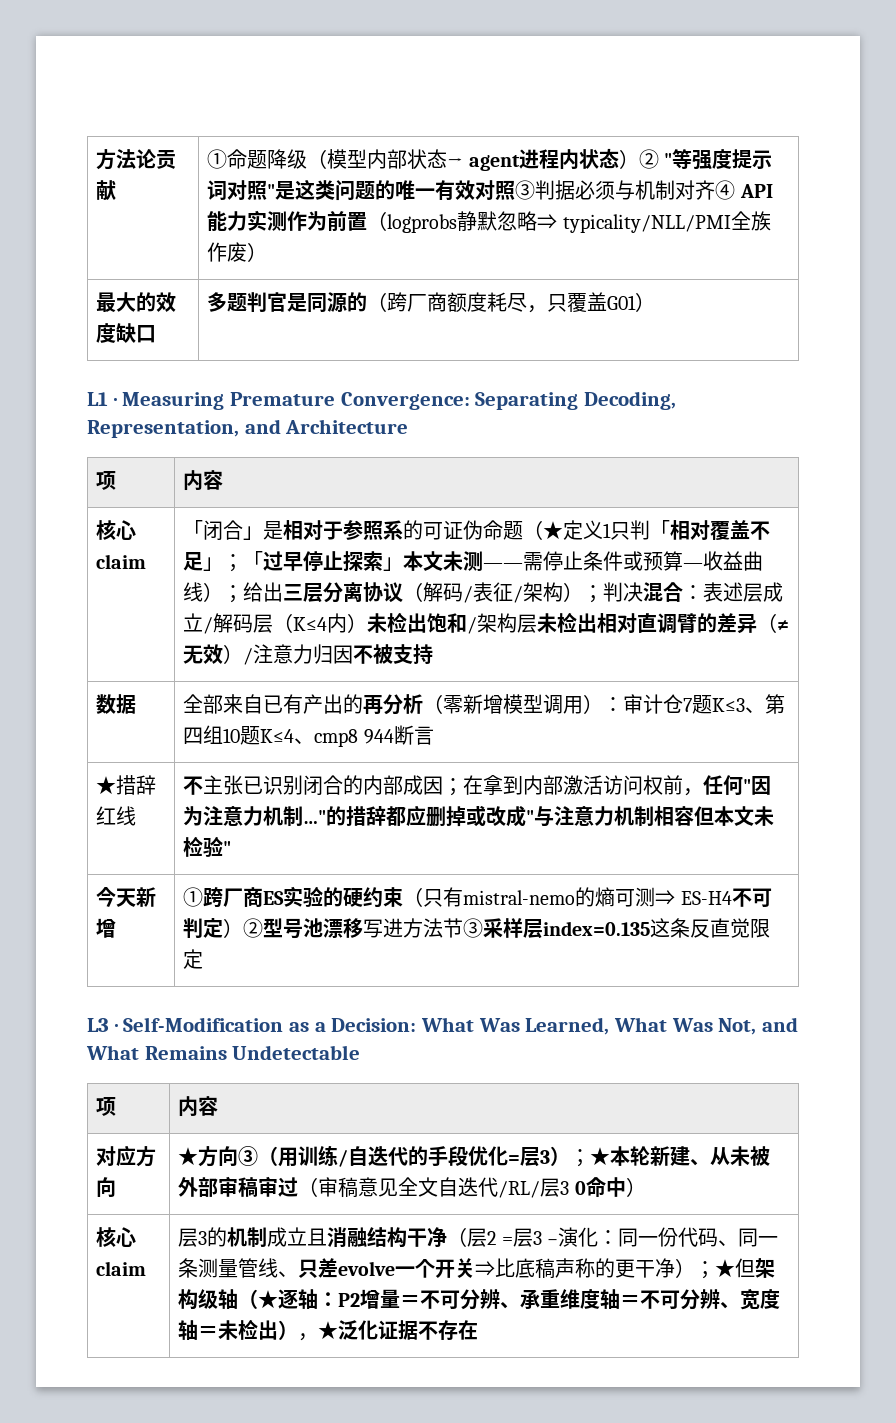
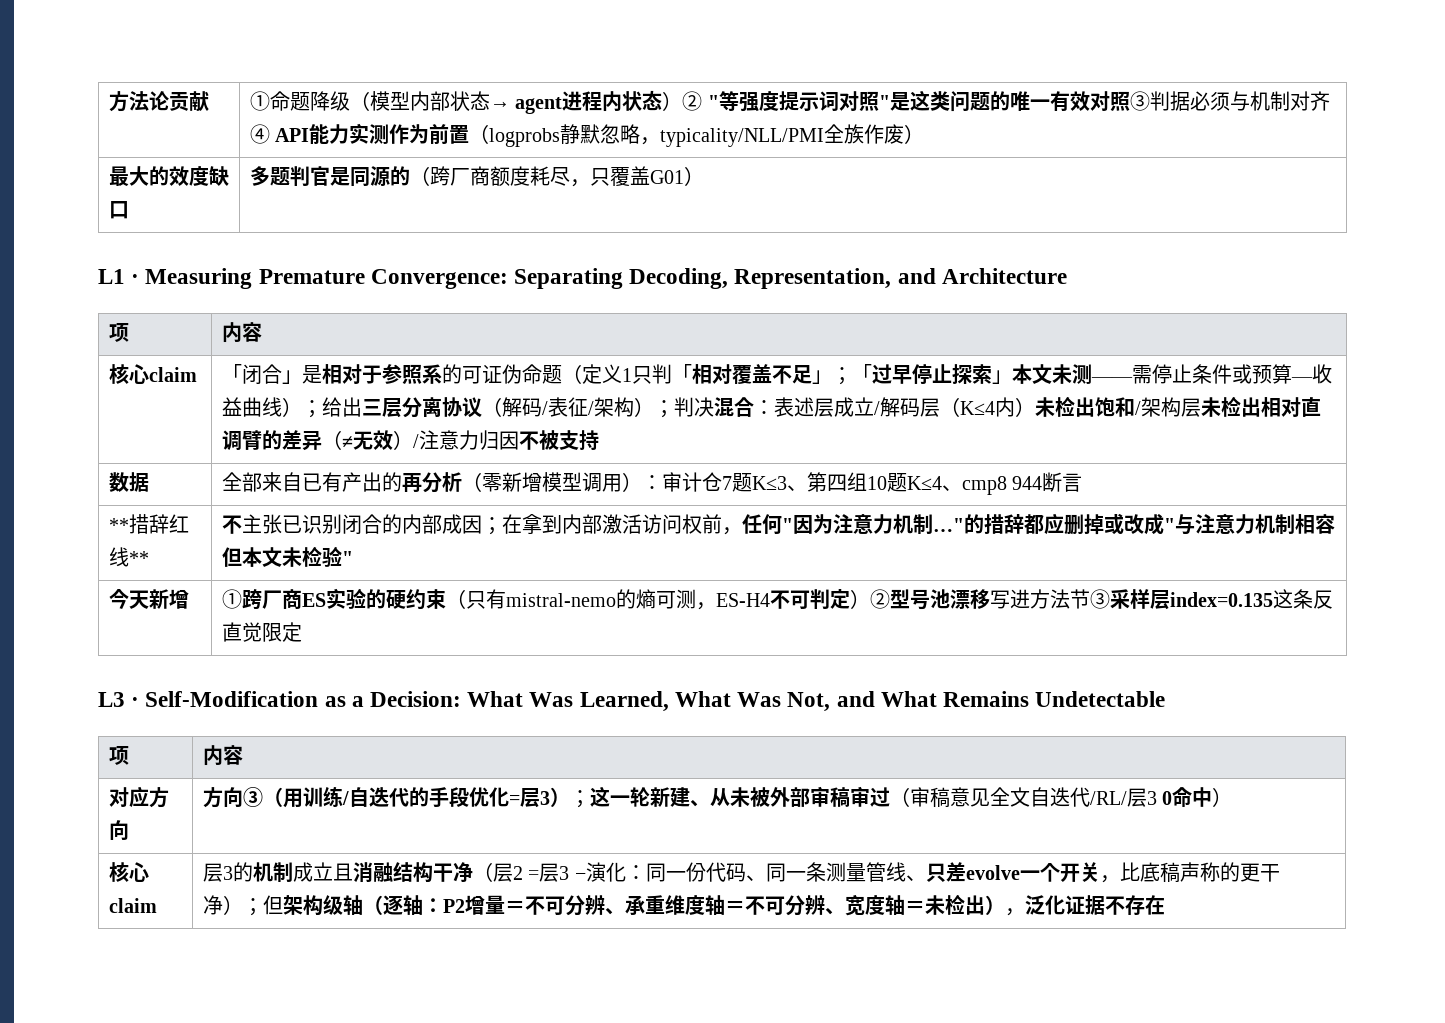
- ①命题降级（模型内部状态→ agent进程内状态）② "等强度提示词对照"是这类问题的唯一有效对照③判据必须与机制对齐④ API能力实测作为前置（logprobs静默忽略⇒ typicality/NLL/PMI全族作废）
+ ①命题降级（模型内部状态→ agent进程内状态）② "等强度提示词对照"是这类问题的唯一有效对照③判据必须与机制对齐④ API能力实测作为前置（logprobs静默忽略，typicality/NLL/PMI全族作废）
- 「闭合」是相对于参照系的可证伪命题（★定义1只判「相对覆盖不足」；
+ 「闭合」是相对于参照系的可证伪命题（定义1只判「相对覆盖不足」；
- ★措辞红线 | 不主张已识别闭合的内部成因；在拿到内部激活访问权前，任何"因为注意力机制…"的措辞都应删掉或改成"与注意力机制相容但本文未检验"
+ **措辞红线** | 不主张已识别闭合的内部成因；在拿到内部激活访问权前，任何"因为注意力机制…"的措辞都应删掉或改成"与注意力机制相容但本文未检验"
- 今天新增 | ①跨厂商ES实验的硬约束（只有mistral-nemo的熵可测⇒ ES-H4不可判定）②型号池漂移写进方法节③采样层index=0.135这条反直觉限定
+ 今天新增 | ①跨厂商ES实验的硬约束（只有mistral-nemo的熵可测，ES-H4不可判定）②型号池漂移写进方法节③采样层index=0.135这条反直觉限定
- 对应方向 | ★方向③（用训练/自迭代的手段优化=层3）；★本轮新建、从未被外部审稿审过（审稿意见全文自迭代/RL/层3 0命中）
+ 对应方向 | 方向③（用训练/自迭代的手段优化=层3）；这一轮新建、从未被外部审稿审过（审稿意见全文自迭代/RL/层3 0命中）
- 层3的机制成立且消融结构干净（层2 =层3 −演化：同一份代码、同一条测量管线、只差evolve一个开关⇒比底稿声称的更干净）；★但架构级轴（★逐轴：P2增量＝不可分辨、承重维度轴＝不可分辨、宽度轴＝未检出），★泛化证据不存在
+ 层3的机制成立且消融结构干净（层2 =层3 −演化：同一份代码、同一条测量管线、只差evolve一个开关，比底稿声称的更干净）；但架构级轴（逐轴：P2增量＝不可分辨、承重维度轴＝不可分辨、宽度轴＝未检出），泛化证据不存在

